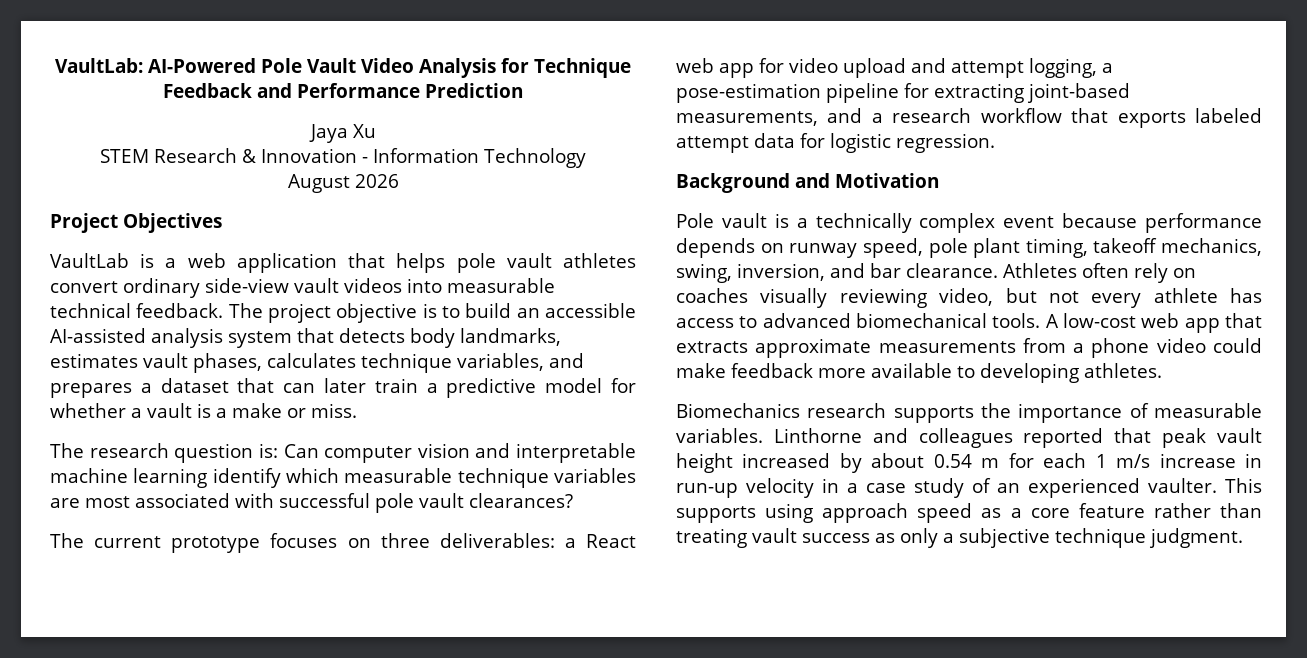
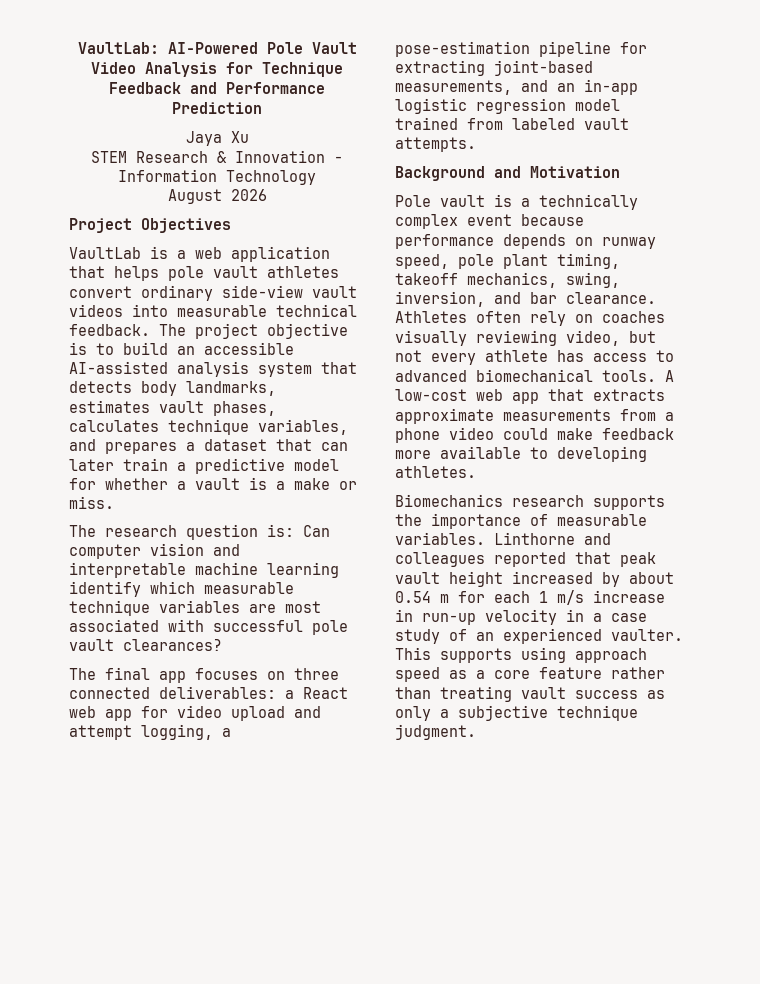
- The current prototype focuses on three deliverables: a React web app for video upload and attempt logging, a pose-estimation pipeline for extracting joint-based measurements, and a research workflow that exports labeled attempt data for logistic regression.
+ The final app focuses on three connected deliverables: a React web app for video upload and attempt logging, a pose-estimation pipeline for extracting joint-based measurements, and an in-app logistic regression model trained from labeled vault attempts.

